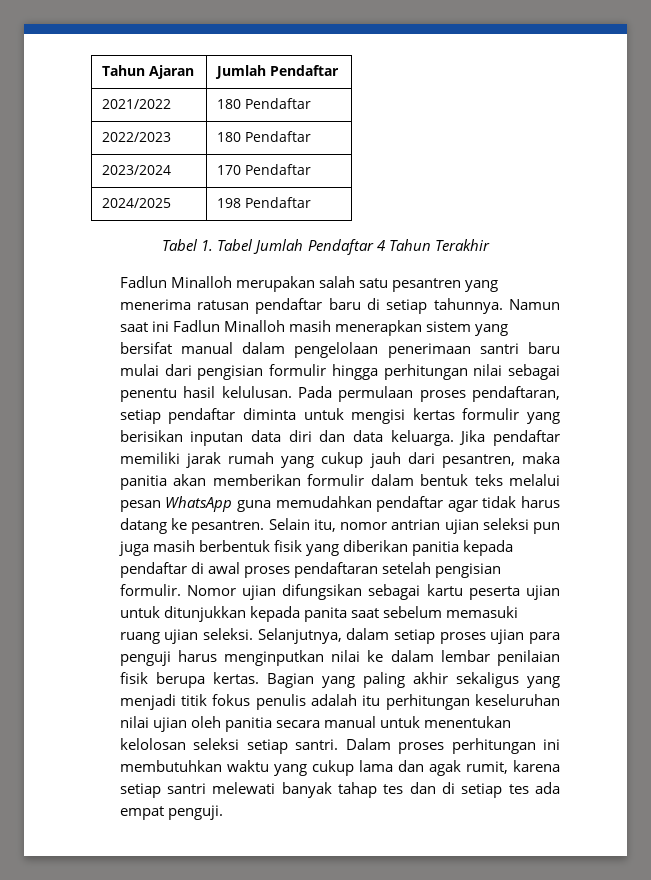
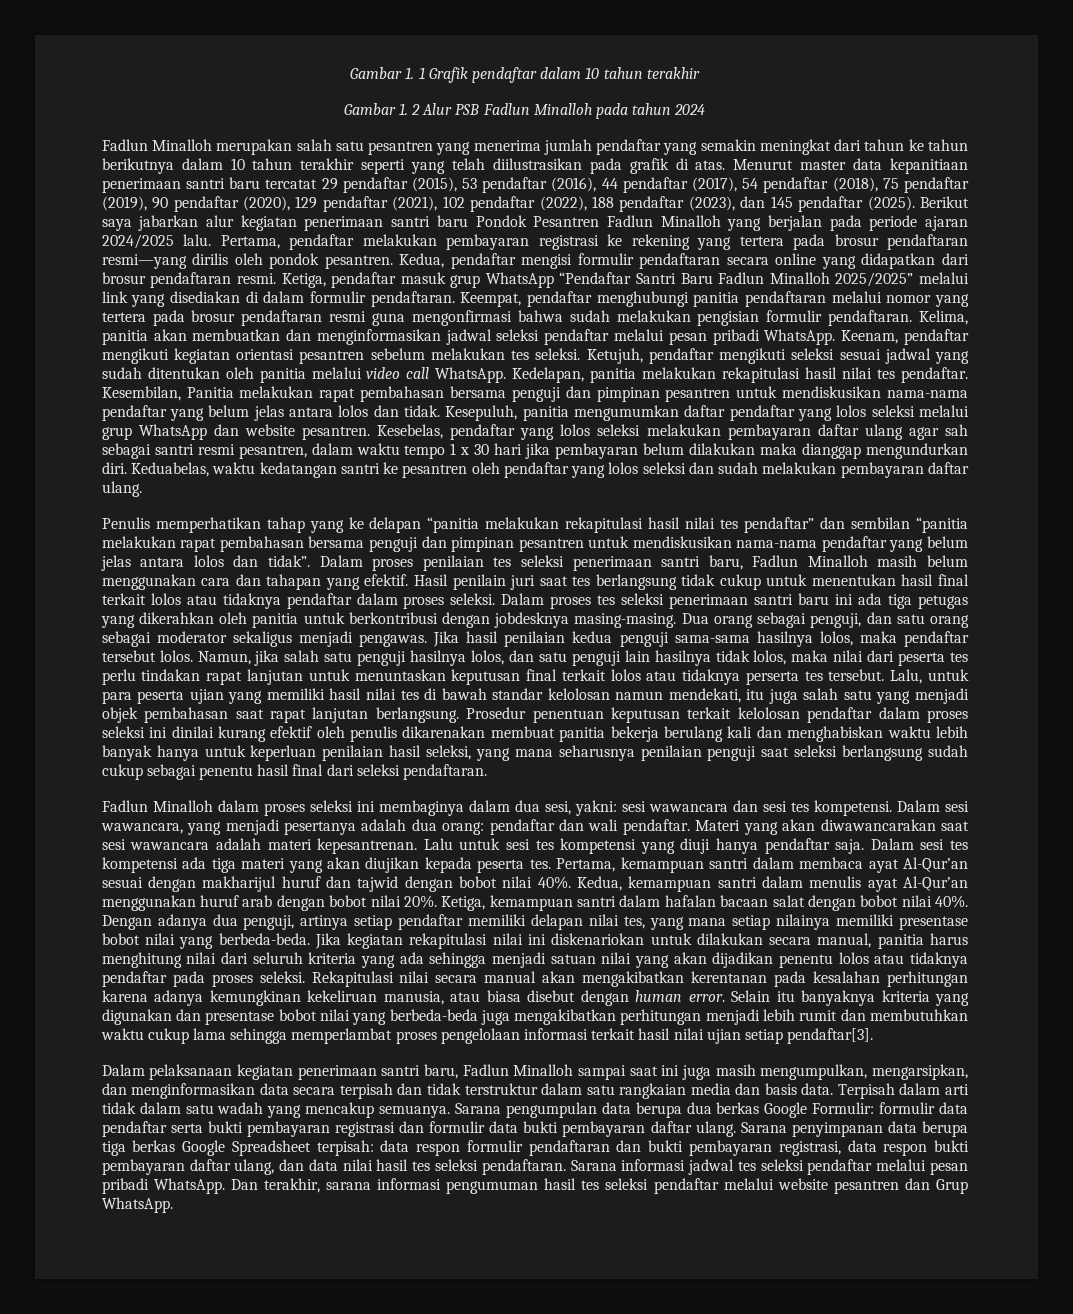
- Tahun Ajaran | Jumlah Pendaftar
- 2021/2022 | 180 Pendaftar
- 2022/2023 | 180 Pendaftar
- 2023/2024 | 170 Pendaftar
- 2024/2025 | 198 Pendaftar
- Tabel 1. Tabel Jumlah Pendaftar 4 Tahun Terakhir
+ Gambar 1. 1 Grafik pendaftar dalam 10 tahun terakhir
+ Gambar 1. 2 Alur PSB Fadlun Minalloh pada tahun 2024
- Fadlun Minalloh merupakan salah satu pesantren yang menerima ratusan pendaftar baru di setiap tahunnya. Namun saat ini Fadlun Minalloh masih menerapkan sistem yang bersifat manual dalam pengelolaan penerimaan santri baru mulai dari pengisian formulir hingga perhitungan nilai sebagai penentu hasil kelulusan. Pada permulaan proses pendaftaran, setiap pendaftar diminta untuk mengisi kertas formulir yang berisikan inputan data diri dan data keluarga. Jika pendaftar memiliki jarak rumah yang cukup jauh dari pesantren, maka panitia akan memberikan formulir dalam bentuk teks melalui pesan WhatsApp guna memudahkan pendaftar agar tidak harus datang ke pesantren. Selain itu, nomor antrian ujian seleksi pun juga masih berbentuk fisik yang diberikan panitia kepada pendaftar di awal proses pendaftaran setelah pengisian formulir. Nomor ujian difungsikan sebagai kartu peserta ujian untuk ditunjukkan kepada panita saat sebelum memasuki ruang ujian seleksi. Selanjutnya, dalam setiap proses ujian para penguji harus menginputkan nilai ke dalam lembar penilaian fisik berupa kertas. Bagian yang paling akhir sekaligus yang menjadi titik fokus penulis adalah itu perhitungan keseluruhan nilai ujian oleh panitia secara manual untuk menentukan kelolosan seleksi setiap santri. Dalam proses perhitungan ini membutuhkan waktu yang cukup lama dan agak rumit, karena setiap santri melewati banyak tahap tes dan di setiap tes ada empat penguji.
+ Fadlun Minalloh merupakan salah satu pesantren yang menerima jumlah pendaftar yang semakin meningkat dari tahun ke tahun berikutnya dalam 10 tahun terakhir seperti yang telah diilustrasikan pada grafik di atas. Menurut master data kepanitiaan penerimaan santri baru tercatat 29 pendaftar (2015), 53 pendaftar (2016), 44 pendaftar (2017), 54 pendaftar (2018), 75 pendaftar (2019), 90 pendaftar (2020), 129 pendaftar (2021), 102 pendaftar (2022), 188 pendaftar (2023), dan 145 pendaftar (2025). Berikut saya jabarkan alur kegiatan penerimaan santri baru Pondok Pesantren Fadlun Minalloh yang berjalan pada periode ajaran 2024/2025 lalu. Pertama, pendaftar melakukan pembayaran registrasi ke rekening yang tertera pada brosur pendaftaran resmi—yang dirilis oleh pondok pesantren. Kedua, pendaftar mengisi formulir pendaftaran secara online yang didapatkan dari brosur pendaftaran resmi. Ketiga, pendaftar masuk grup WhatsApp “Pendaftar Santri Baru Fadlun Minalloh 2025/2025” melalui link yang disediakan di dalam formulir pendaftaran. Keempat, pendaftar menghubungi panitia pendaftaran melalui nomor yang tertera pada brosur pendaftaran resmi guna mengonfirmasi bahwa sudah melakukan pengisian formulir pendaftaran. Kelima, panitia akan membuatkan dan menginformasikan jadwal seleksi pendaftar melalui pesan pribadi WhatsApp. Keenam, pendaftar mengikuti kegiatan orientasi pesantren sebelum melakukan tes seleksi. Ketujuh, pendaftar mengikuti seleksi sesuai jadwal yang sudah ditentukan oleh panitia melalui video call WhatsApp. Kedelapan, panitia melakukan rekapitulasi hasil nilai tes pendaftar. Kesembilan, Panitia melakukan rapat pembahasan bersama penguji dan pimpinan pesantren untuk mendiskusikan nama-nama pendaftar yang belum jelas antara lolos dan tidak. Kesepuluh, panitia mengumumkan daftar pendaftar yang lolos seleksi melalui grup WhatsApp dan website pesantren. Kesebelas, pendaftar yang lolos seleksi melakukan pembayaran daftar ulang agar sah sebagai santri resmi pesantren, dalam waktu tempo 1 x 30 hari jika pembayaran belum dilakukan maka dianggap mengundurkan diri. Keduabelas, waktu kedatangan santri ke pesantren oleh pendaftar yang lolos seleksi dan sudah melakukan pembayaran daftar ulang.
+ Penulis memperhatikan tahap yang ke delapan “panitia melakukan rekapitulasi hasil nilai tes pendaftar” dan sembilan “panitia melakukan rapat pembahasan bersama penguji dan pimpinan pesantren untuk mendiskusikan nama-nama pendaftar yang belum jelas antara lolos dan tidak”. Dalam proses penilaian tes seleksi penerimaan santri baru, Fadlun Minalloh masih belum menggunakan cara dan tahapan yang efektif. Hasil penilain juri saat tes berlangsung tidak cukup untuk menentukan hasil final terkait lolos atau tidaknya pendaftar dalam proses seleksi. Dalam proses tes seleksi penerimaan santri baru ini ada tiga petugas yang dikerahkan oleh panitia untuk berkontribusi dengan jobdesknya masing-masing. Dua orang sebagai penguji, dan satu orang sebagai moderator sekaligus menjadi pengawas. Jika hasil penilaian kedua penguji sama-sama hasilnya lolos, maka pendaftar tersebut lolos. Namun, jika salah satu penguji hasilnya lolos, dan satu penguji lain hasilnya tidak lolos, maka nilai dari peserta tes perlu tindakan rapat lanjutan untuk menuntaskan keputusan final terkait lolos atau tidaknya perserta tes tersebut. Lalu, untuk para peserta ujian yang memiliki hasil nilai tes di bawah standar kelolosan namun mendekati, itu juga salah satu yang menjadi objek pembahasan saat rapat lanjutan berlangsung. Prosedur penentuan keputusan terkait kelolosan pendaftar dalam proses seleksi ini dinilai kurang efektif oleh penulis dikarenakan membuat panitia bekerja berulang kali dan menghabiskan waktu lebih banyak hanya untuk keperluan penilaian hasil seleksi, yang mana seharusnya penilaian penguji saat seleksi berlangsung sudah cukup sebagai penentu hasil final dari seleksi pendaftaran.
+ Fadlun Minalloh dalam proses seleksi ini membaginya dalam dua sesi, yakni: sesi wawancara dan sesi tes kompetensi. Dalam sesi wawancara, yang menjadi pesertanya adalah dua orang: pendaftar dan wali pendaftar. Materi yang akan diwawancarakan saat sesi wawancara adalah materi kepesantrenan. Lalu untuk sesi tes kompetensi yang diuji hanya pendaftar saja. Dalam sesi tes kompetensi ada tiga materi yang akan diujikan kepada peserta tes. Pertama, kemampuan santri dalam membaca ayat Al-Qur’an sesuai dengan makharijul huruf dan tajwid dengan bobot nilai 40%. Kedua, kemampuan santri dalam menulis ayat Al-Qur’an menggunakan huruf arab dengan bobot nilai 20%. Ketiga, kemampuan santri dalam hafalan bacaan salat dengan bobot nilai 40%. Dengan adanya dua penguji, artinya setiap pendaftar memiliki delapan nilai tes, yang mana setiap nilainya memiliki presentase bobot nilai yang berbeda-beda. Jika kegiatan rekapitulasi nilai ini diskenariokan untuk dilakukan secara manual, panitia harus menghitung nilai dari seluruh kriteria yang ada sehingga menjadi satuan nilai yang akan dijadikan penentu lolos atau tidaknya pendaftar pada proses seleksi. Rekapitulasi nilai secara manual akan mengakibatkan kerentanan pada kesalahan perhitungan karena adanya kemungkinan kekeliruan manusia, atau biasa disebut dengan human error. Selain itu banyaknya kriteria yang digunakan dan presentase bobot nilai yang berbeda-beda juga mengakibatkan perhitungan menjadi lebih rumit dan membutuhkan waktu cukup lama sehingga memperlambat proses pengelolaan informasi terkait hasil nilai ujian setiap pendaftar[3].
+ Dalam pelaksanaan kegiatan penerimaan santri baru, Fadlun Minalloh sampai saat ini juga masih mengumpulkan, mengarsipkan, dan menginformasikan data secara terpisah dan tidak terstruktur dalam satu rangkaian media dan basis data. Terpisah dalam arti tidak dalam satu wadah yang mencakup semuanya. Sarana pengumpulan data berupa dua berkas Google Formulir: formulir data pendaftar serta bukti pembayaran registrasi dan formulir data bukti pembayaran daftar ulang. Sarana penyimpanan data berupa tiga berkas Google Spreadsheet terpisah: data respon formulir pendaftaran dan bukti pembayaran registrasi, data respon bukti pembayaran daftar ulang, dan data nilai hasil tes seleksi pendaftaran. Sarana informasi jadwal tes seleksi pendaftar melalui pesan pribadi WhatsApp. Dan terakhir, sarana informasi pengumuman hasil tes seleksi pendaftar melalui website pesantren dan Grup WhatsApp.

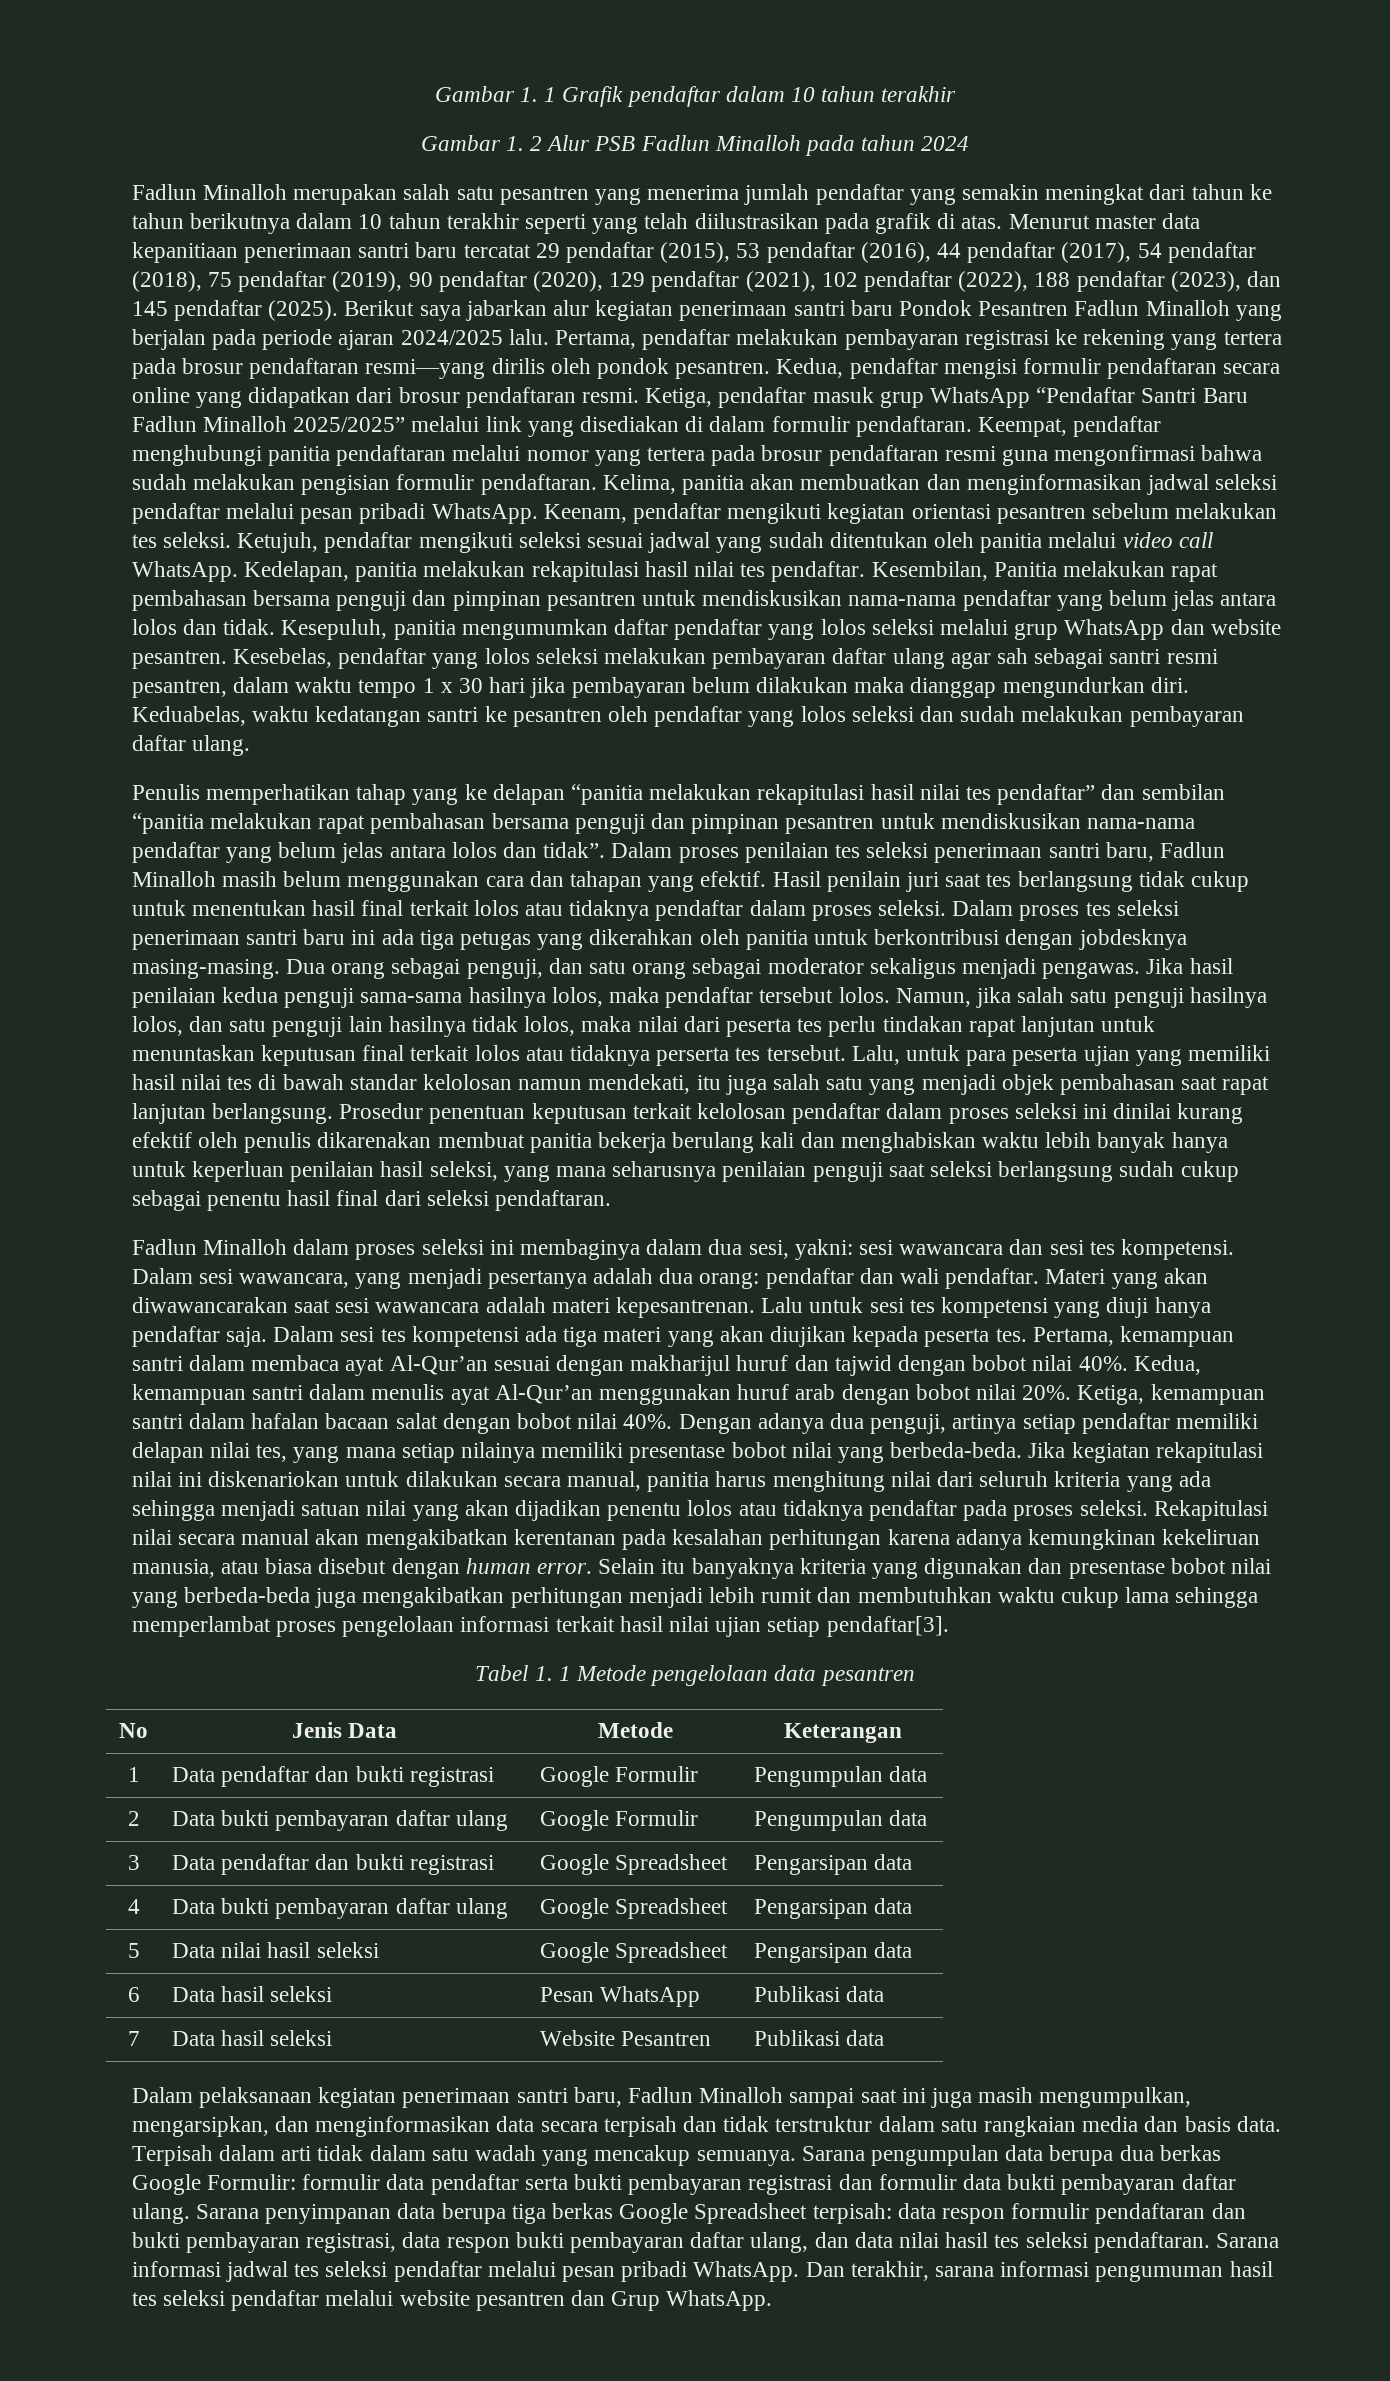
+ Tabel 1. 1 Metode pengelolaan data pesantren
+ No | Jenis Data | Metode | Keterangan
+ 1 | Data pendaftar dan bukti registrasi | Google Formulir | Pengumpulan data
+ 2 | Data bukti pembayaran daftar ulang | Google Formulir | Pengumpulan data
+ 3 | Data pendaftar dan bukti registrasi | Google Spreadsheet | Pengarsipan data
+ 4 | Data bukti pembayaran daftar ulang | Google Spreadsheet | Pengarsipan data
+ 5 | Data nilai hasil seleksi | Google Spreadsheet | Pengarsipan data
+ 6 | Data hasil seleksi | Pesan WhatsApp | Publikasi data
+ 7 | Data hasil seleksi | Website Pesantren | Publikasi data

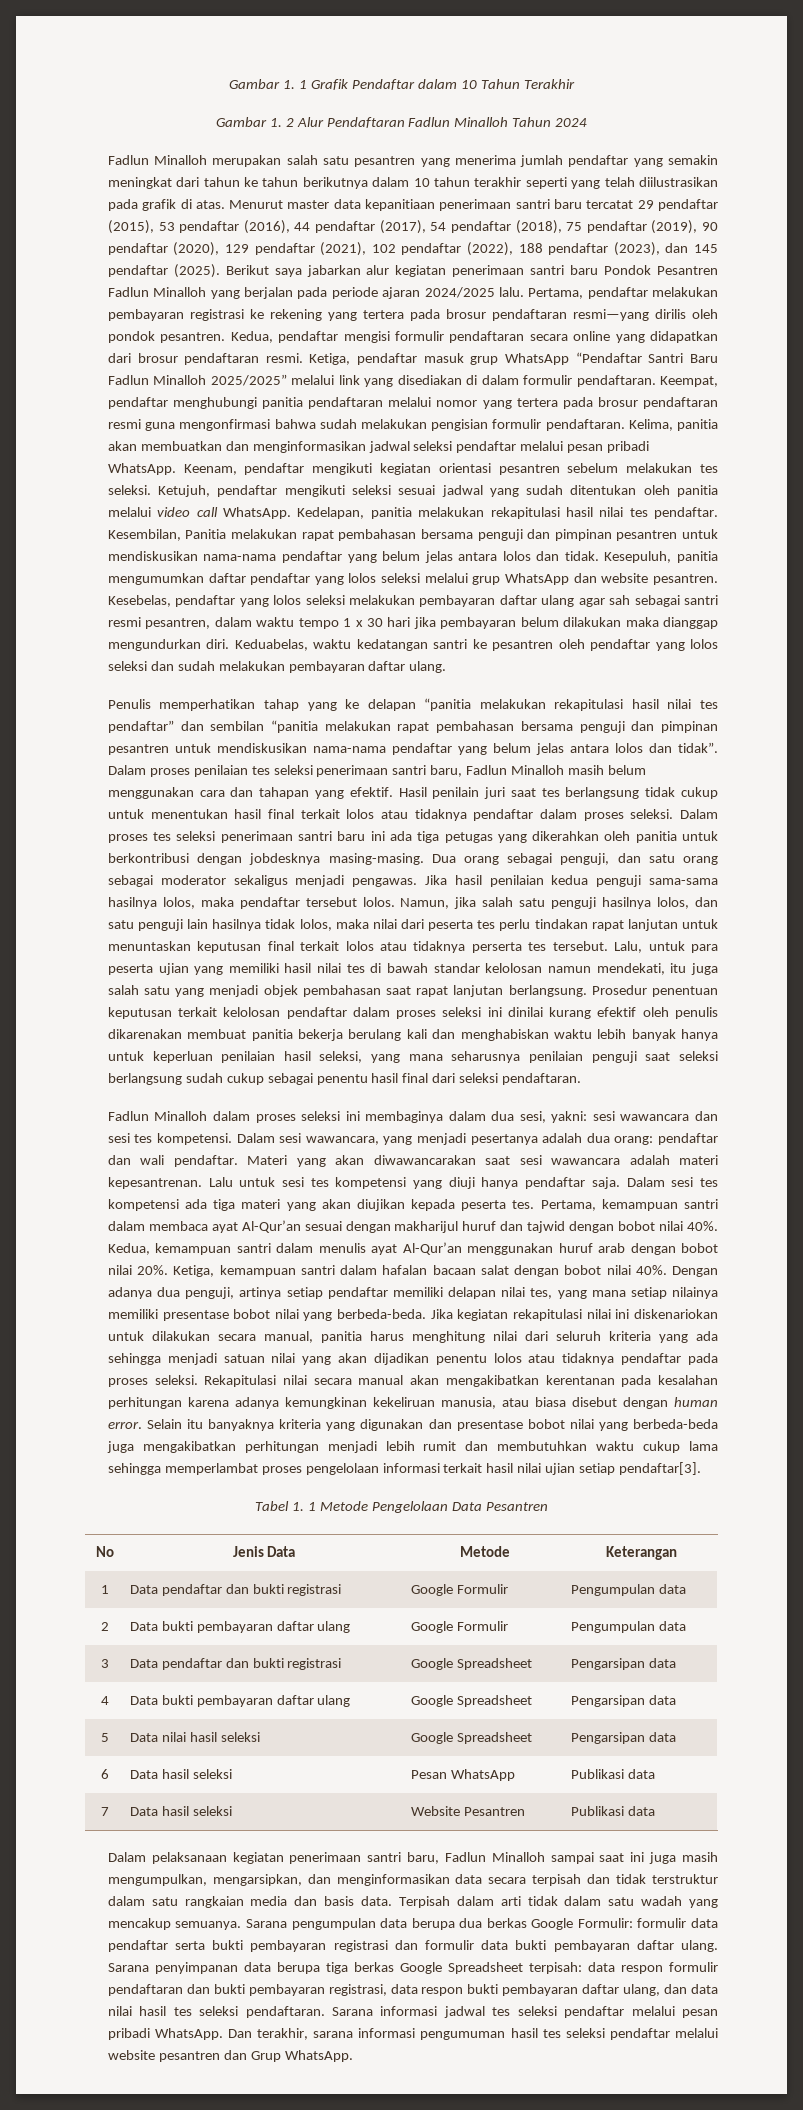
- Gambar 1. 1 Grafik pendaftar dalam 10 tahun terakhir
+ Gambar 1. 1 Grafik Pendaftar dalam 10 Tahun Terakhir
- Gambar 1. 2 Alur PSB Fadlun Minalloh pada tahun 2024
+ Gambar 1. 2 Alur Pendaftaran Fadlun Minalloh Tahun 2024
- Tabel 1. 1 Metode pengelolaan data pesantren
+ Tabel 1. 1 Metode Pengelolaan Data Pesantren

